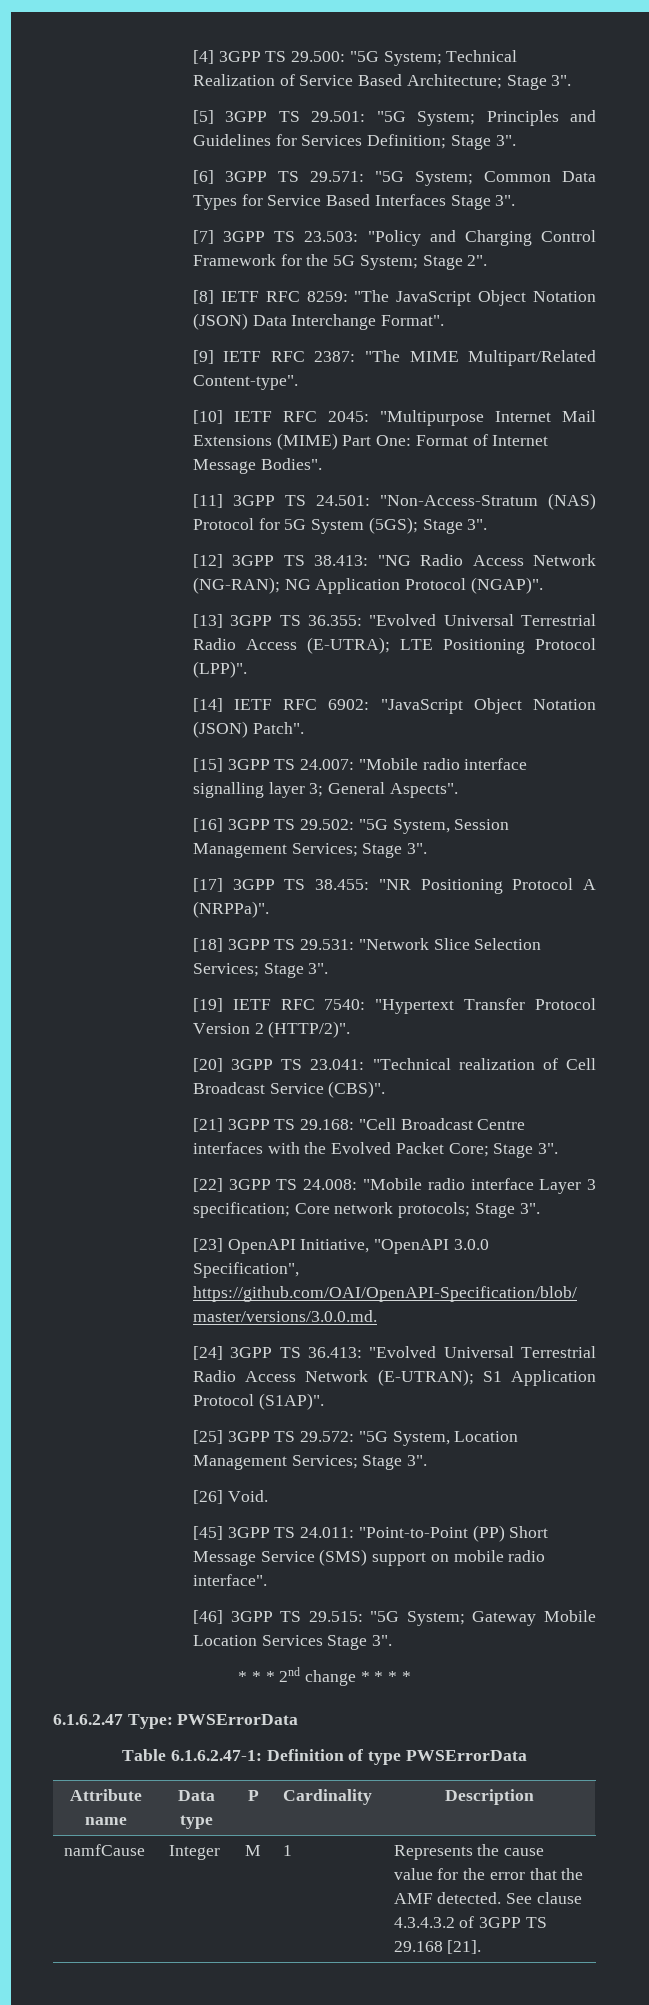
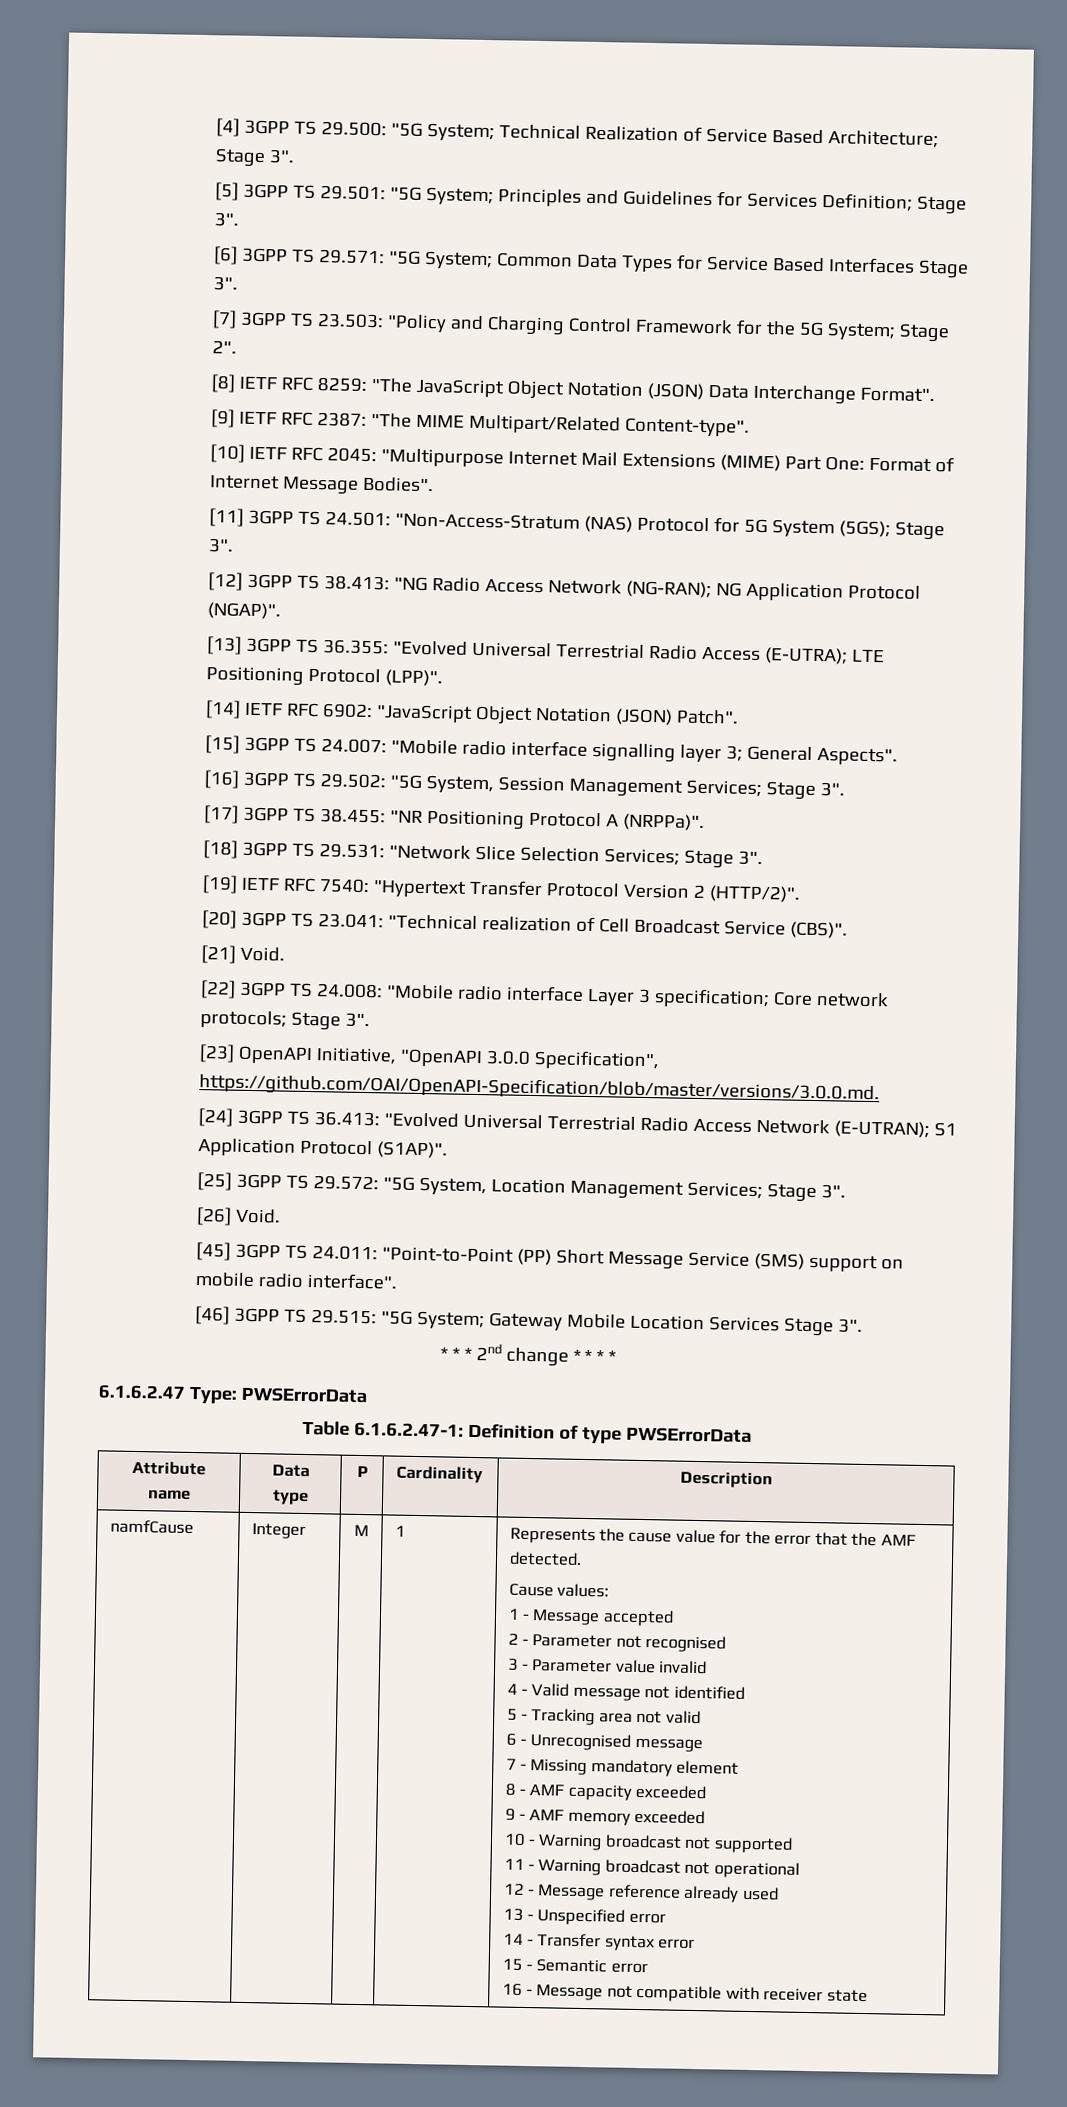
- [21] 3GPP TS 29.168: "Cell Broadcast Centre interfaces with the Evolved Packet Core; Stage 3".
+ [21] Void.
- Represents the cause value for the error that the AMF detected. See clause 4.3.4.3.2 of 3GPP TS 29.168 [21].
+ Represents the cause value for the error that the AMF detected.
+ Cause values:
+ 1 - Message accepted
+ 2 - Parameter not recognised
+ 3 - Parameter value invalid
+ 4 - Valid message not identified
+ 5 - Tracking area not valid
+ 6 - Unrecognised message
+ 7 - Missing mandatory element
+ 8 - AMF capacity exceeded
+ 9 - AMF memory exceeded
+ 10 - Warning broadcast not supported
+ 11 - Warning broadcast not operational
+ 12 - Message reference already used
+ 13 - Unspecified error
+ 14 - Transfer syntax error
+ 15 - Semantic error
+ 16 - Message not compatible with receiver state

